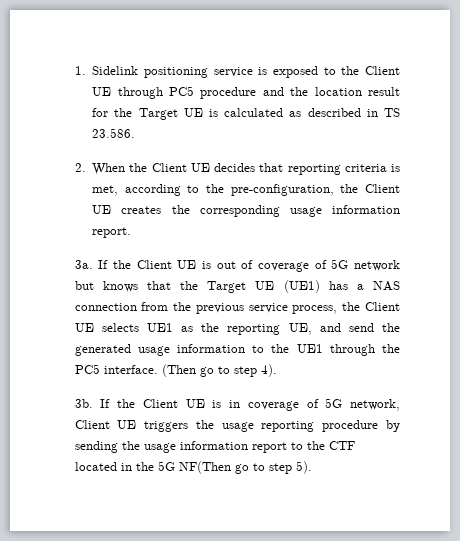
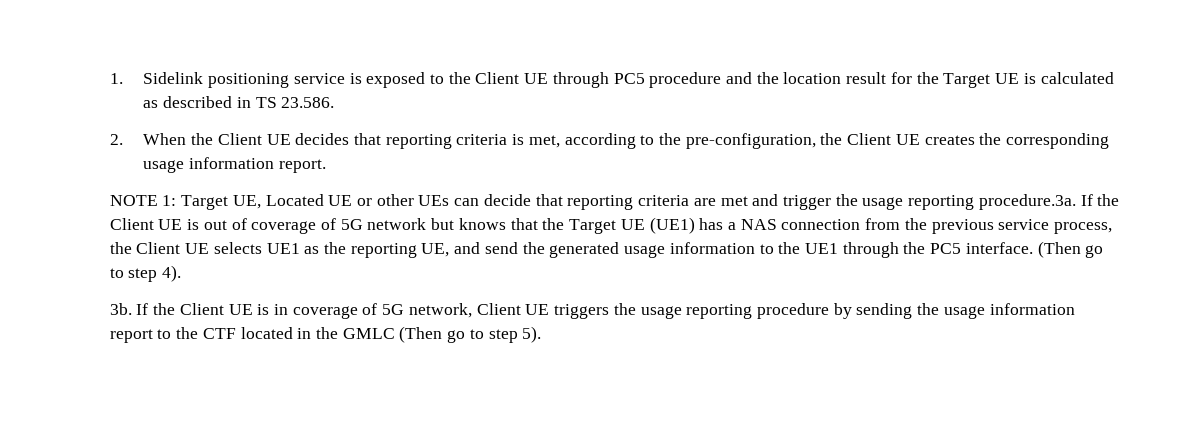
- 3a. If the Client UE is out of coverage of 5G network but knows that the Target UE (UE1) has a NAS connection from the previous service process, the Client UE selects UE1 as the reporting UE, and send the generated usage information to the UE1 through the PC5 interface.
+ NOTE 1: Target UE, Located UE or other UEs can decide that reporting criteria are met and trigger the usage reporting procedure.3a. If the Client UE is out of coverage of 5G network but knows that the Target UE (UE1) has a NAS connection from the previous service process, the Client UE selects UE1 as the reporting UE, and send the generated usage information to the UE1 through the PC5 interface.
- If the Client UE is in coverage of 5G network, Client UE triggers the usage reporting procedure by sending the usage information report to the CTF located in the 5G NF(Then go to step 5).
+ If the Client UE is in coverage of 5G network, Client UE triggers the usage reporting procedure by sending the usage information report to the CTF located in the GMLC (Then go to step 5).

